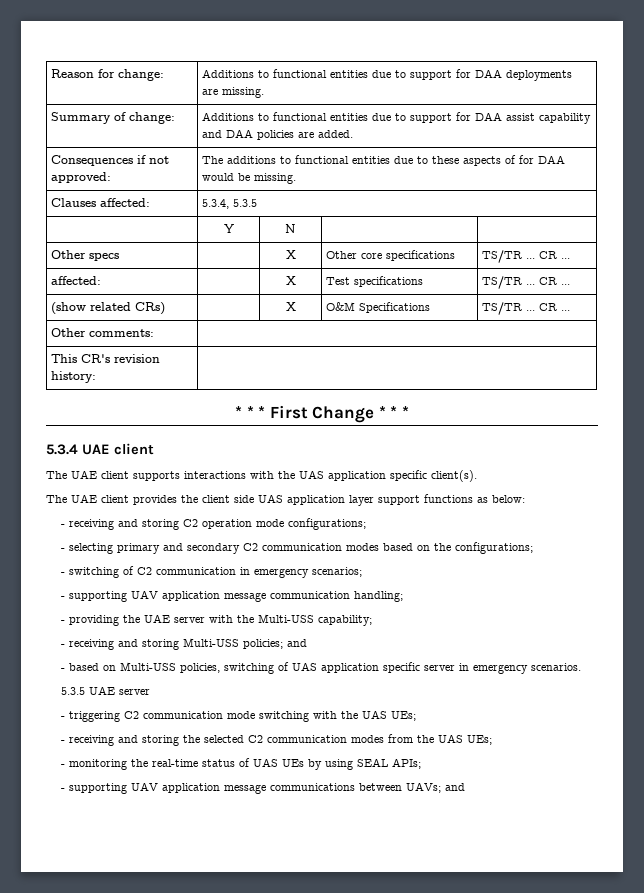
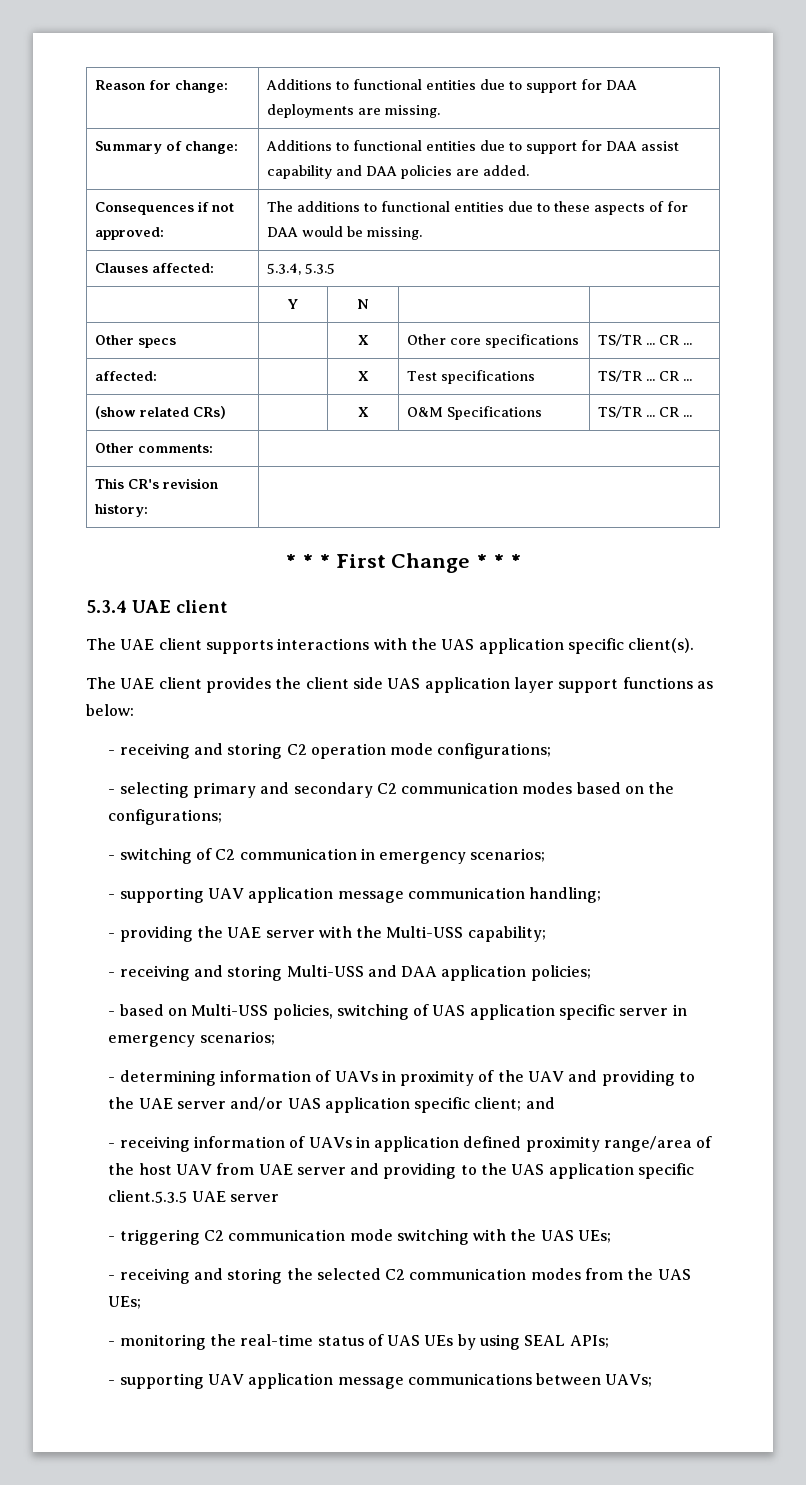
- - receiving and storing Multi-USS policies; and
+ - receiving and storing Multi-USS and DAA application policies;
- - based on Multi-USS policies, switching of UAS application specific server in emergency scenarios.
- 5.3.5 UAE server
+ - based on Multi-USS policies, switching of UAS application specific server in emergency scenarios;
+ - determining information of UAVs in proximity of the UAV and providing to the UAE server and/or UAS application specific client; and
+ - receiving information of UAVs in application defined proximity range/area of the host UAV from UAE server and providing to the UAS application specific client.5.3.5 UAE server
- - supporting UAV application message communications between UAVs; and
+ - supporting UAV application message communications between UAVs;

